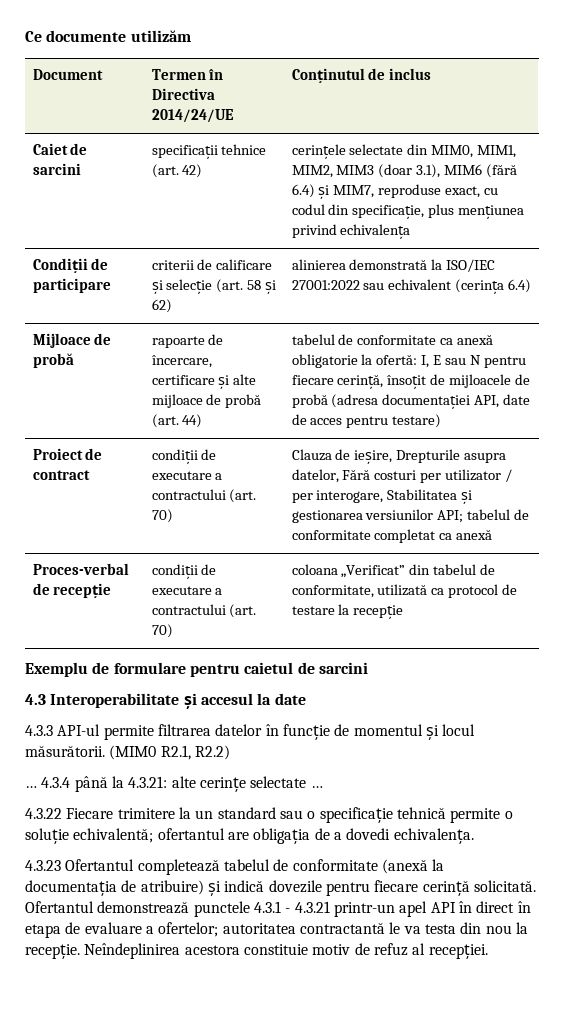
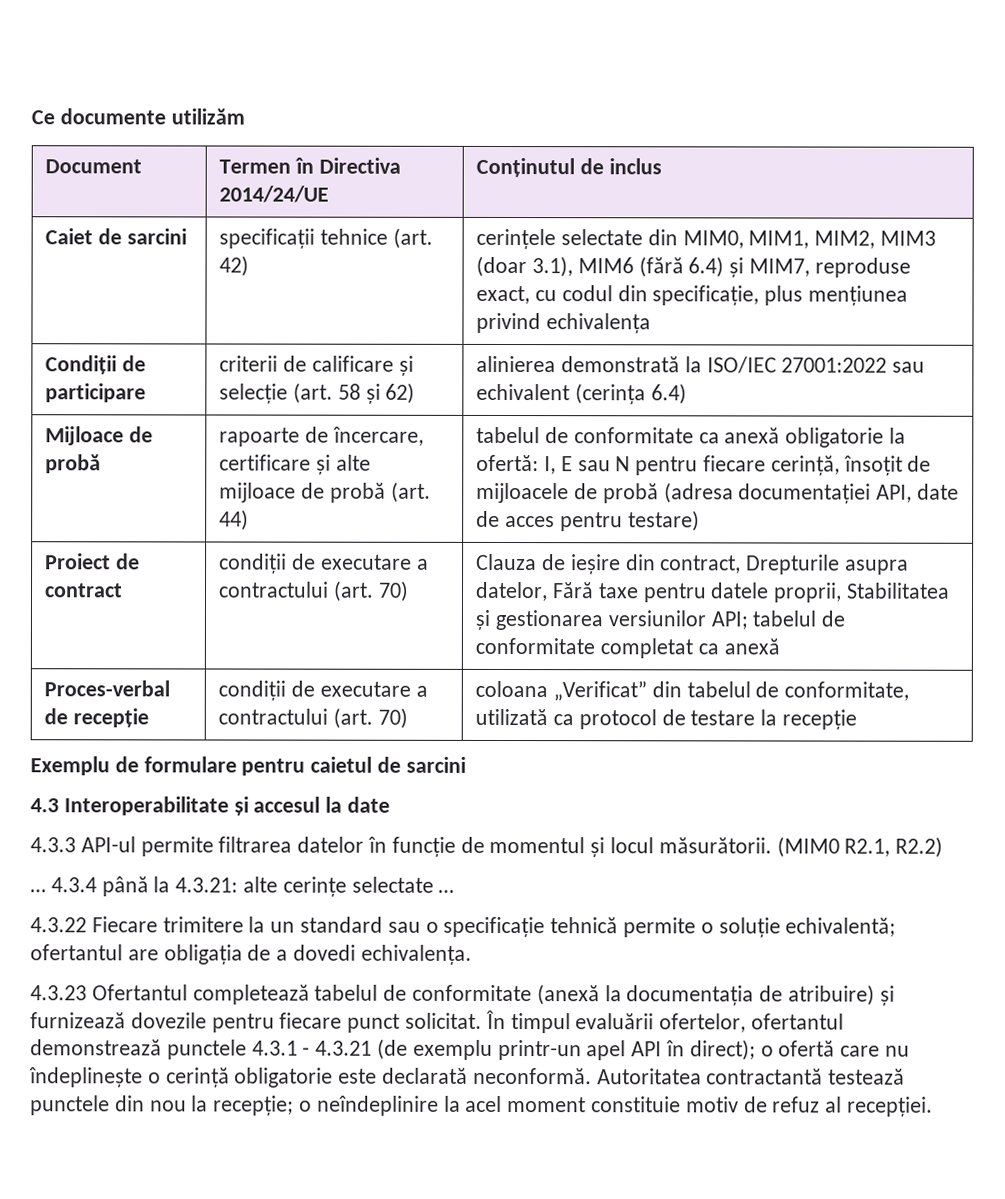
- Proiect de contract | condiții de executare a contractului (art. 70) | Clauza de ieșire, Drepturile asupra datelor, Fără costuri per utilizator / per interogare, Stabilitatea și gestionarea versiunilor API; tabelul de conformitate completat ca anexă
+ Proiect de contract | condiții de executare a contractului (art. 70) | Clauza de ieșire din contract, Drepturile asupra datelor, Fără taxe pentru datele proprii, Stabilitatea și gestionarea versiunilor API; tabelul de conformitate completat ca anexă
- 4.3.23 Ofertantul completează tabelul de conformitate (anexă la documentația de atribuire) și indică dovezile pentru fiecare cerință solicitată. Ofertantul demonstrează punctele 4.3.1 - 4.3.21 printr-un apel API în direct în etapa de evaluare a ofertelor; autoritatea contractantă le va testa din nou la recepție. Neîndeplinirea acestora constituie motiv de refuz al recepției.
+ 4.3.23 Ofertantul completează tabelul de conformitate (anexă la documentația de atribuire) și furnizează dovezile pentru fiecare punct solicitat. În timpul evaluării ofertelor, ofertantul demonstrează punctele 4.3.1 - 4.3.21 (de exemplu printr-un apel API în direct); o ofertă care nu îndeplinește o cerință obligatorie este declarată neconformă. Autoritatea contractantă testează punctele din nou la recepție; o neîndeplinire la acel moment constituie motiv de refuz al recepției.

